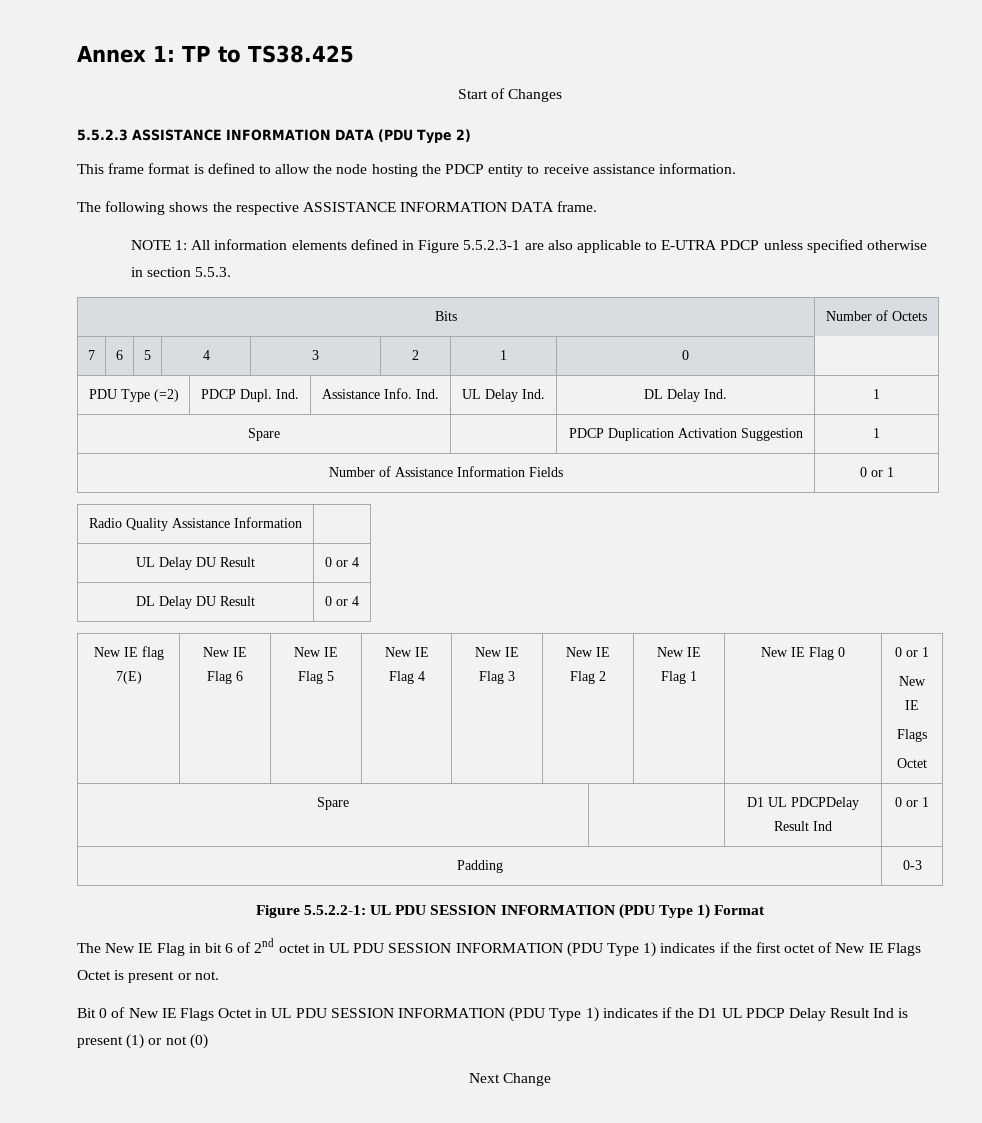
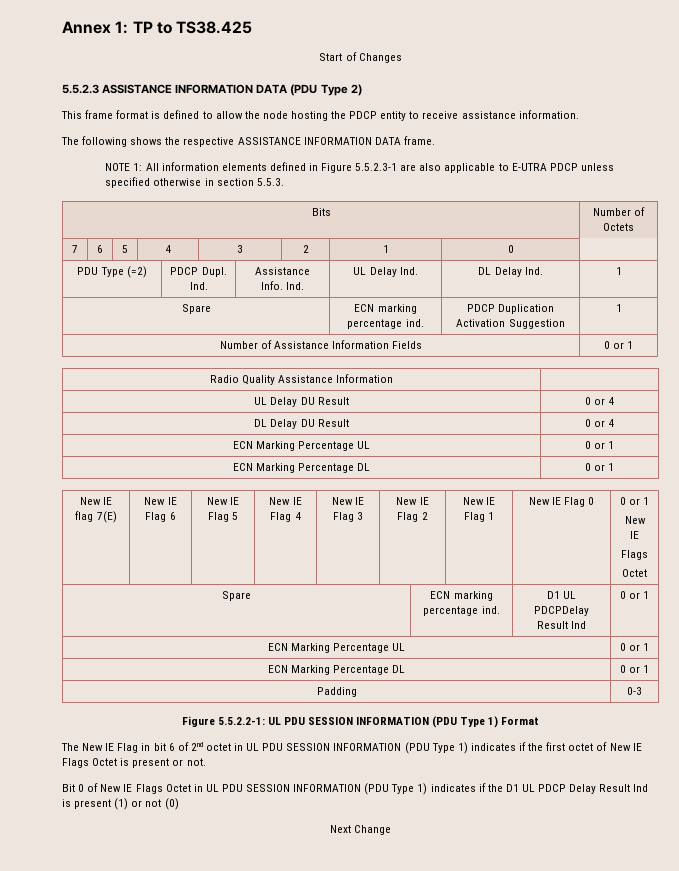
- Spare | | PDCP Duplication Activation Suggestion | 1
+ Spare | ECN marking percentage ind. | PDCP Duplication Activation Suggestion | 1
  DL Delay DU Result | 0 or 4
+ ECN Marking Percentage UL | 0 or 1
+ ECN Marking Percentage DL | 0 or 1
- Spare | | D1 UL PDCPDelay Result Ind | 0 or 1
+ Spare | ECN marking percentage ind. | D1 UL PDCPDelay Result Ind | 0 or 1
+ ECN Marking Percentage UL | 0 or 1
+ ECN Marking Percentage DL | 0 or 1

